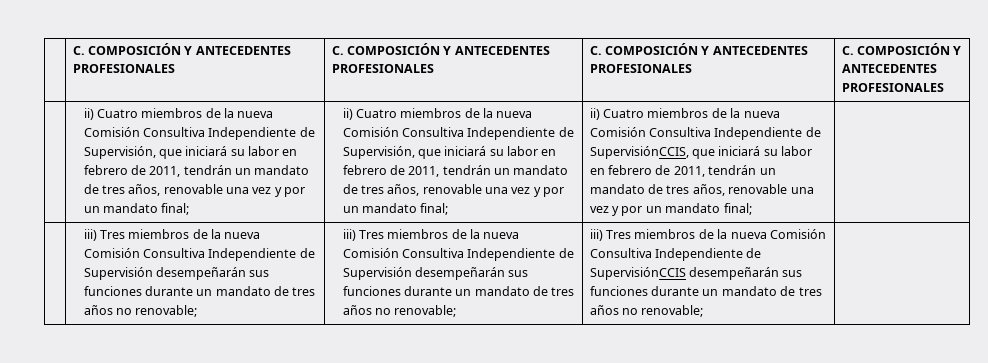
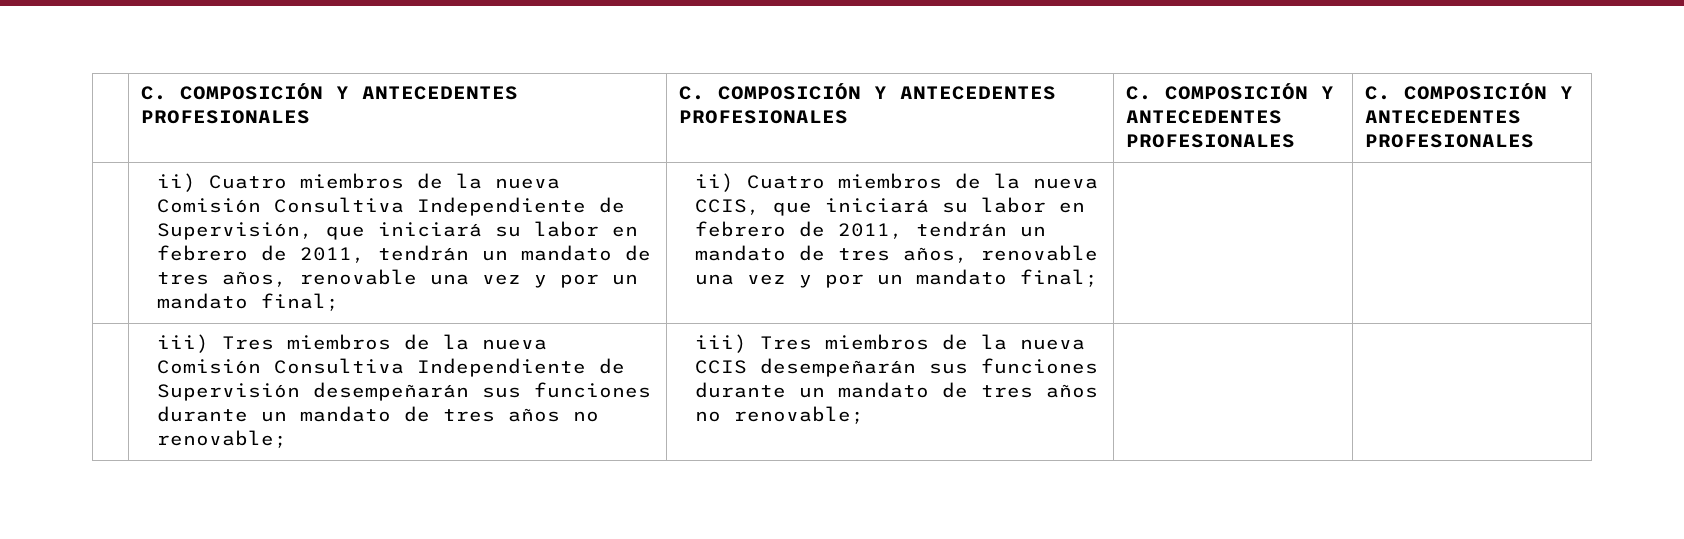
- ii) Cuatro miembros de la nueva Comisión Consultiva Independiente de Supervisión, que iniciará su labor en febrero de 2011, tendrán un mandato de tres años, renovable una vez y por un mandato final; | ii) Cuatro miembros de la nueva Comisión Consultiva Independiente de Supervisión, que iniciará su labor en febrero de 2011, tendrán un mandato de tres años, renovable una vez y por un mandato final;
+ ii) Cuatro miembros de la nueva Comisión Consultiva Independiente de Supervisión, que iniciará su labor en febrero de 2011, tendrán un mandato de tres años, renovable una vez y por un mandato final; | ii) Cuatro miembros de la nueva CCIS, que iniciará su labor en febrero de 2011, tendrán un mandato de tres años, renovable una vez y por un mandato final;
- ii) Cuatro miembros de la nueva Comisión Consultiva Independiente de SupervisiónCCIS, que iniciará su labor en febrero de 2011, tendrán un mandato de tres años, renovable una vez y por un mandato final;
- iii) Tres miembros de la nueva Comisión Consultiva Independiente de Supervisión desempeñarán sus funciones durante un mandato de tres años no renovable; | iii) Tres miembros de la nueva Comisión Consultiva Independiente de Supervisión desempeñarán sus funciones durante un mandato de tres años no renovable;
+ iii) Tres miembros de la nueva Comisión Consultiva Independiente de Supervisión desempeñarán sus funciones durante un mandato de tres años no renovable; | iii) Tres miembros de la nueva CCIS desempeñarán sus funciones durante un mandato de tres años no renovable;
- iii) Tres miembros de la nueva Comisión Consultiva Independiente de SupervisiónCCIS desempeñarán sus funciones durante un mandato de tres años no renovable;

